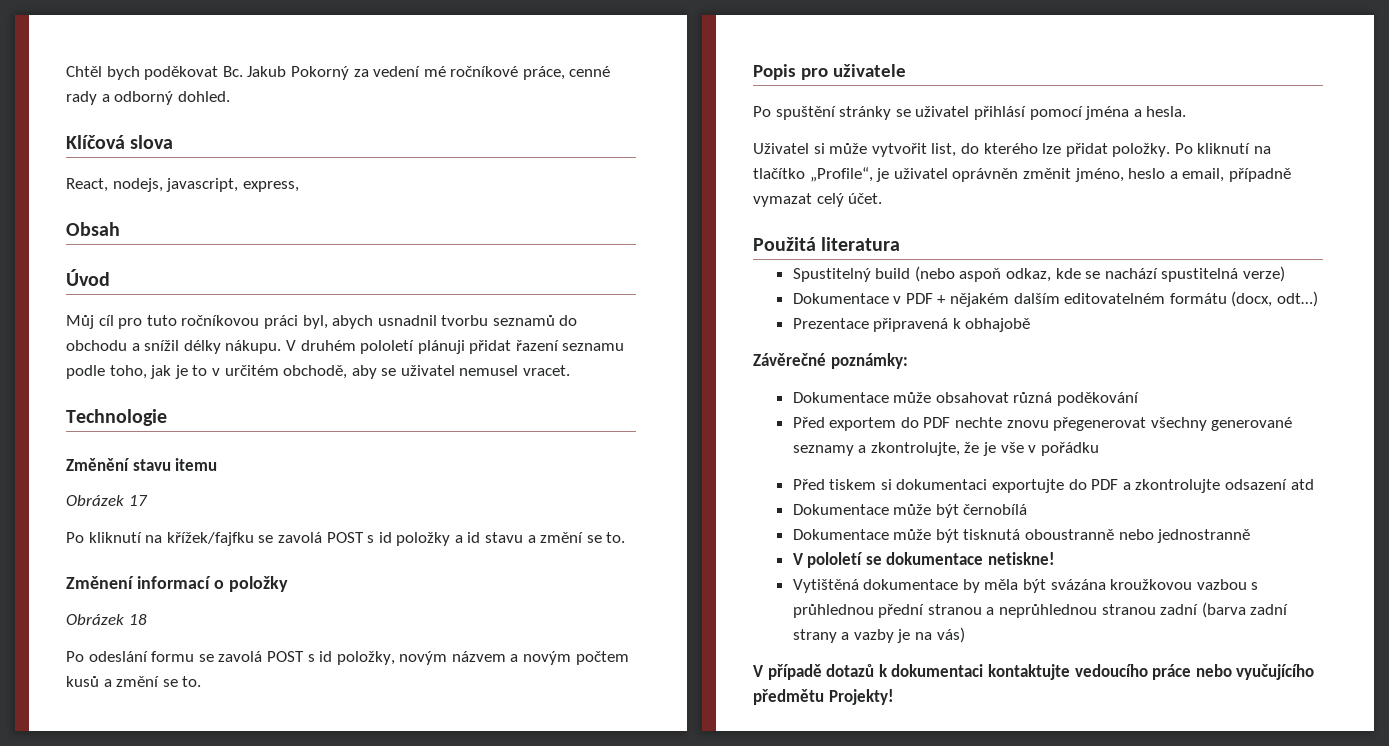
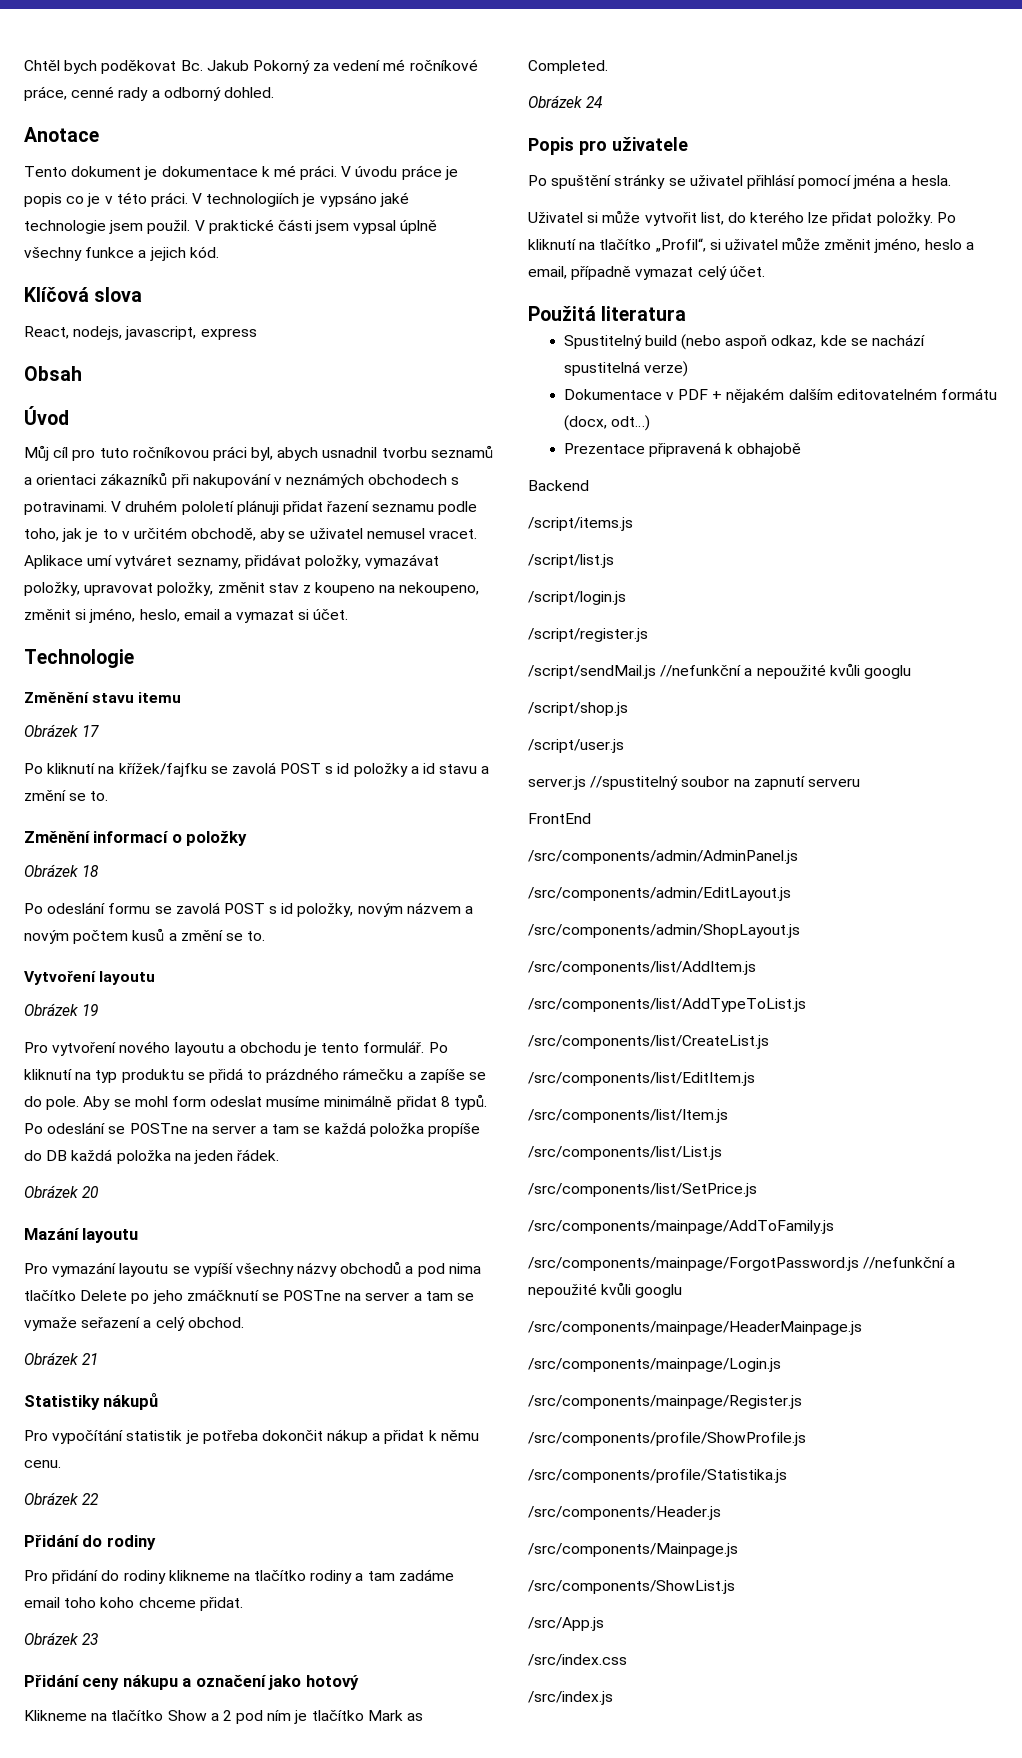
+ Anotace
+ Tento dokument je dokumentace k mé práci. V úvodu práce je popis co je v této práci. V technologiích je vypsáno jaké technologie jsem použil. V praktické části jsem vypsal úplně všechny funkce a jejich kód.
- React, nodejs, javascript, express,
+ React, nodejs, javascript, express
- Můj cíl pro tuto ročníkovou práci byl, abych usnadnil tvorbu seznamů do obchodu a snížil délky nákupu.
+ Můj cíl pro tuto ročníkovou práci byl, abych usnadnil tvorbu seznamů a orientaci zákazníků při nakupování v neznámých obchodech s potravinami.
+ Aplikace umí vytváret seznamy, přidávat položky, vymazávat položky, upravovat položky, změnit stav z koupeno na nekoupeno, změnit si jméno, heslo, email a vymazat si účet.
- Změnení informací o položky
+ Změnění informací o položky
+ Vytvoření layoutu
+ Obrázek 19
+ Pro vytvoření nového layoutu a obchodu je tento formulář. Po kliknutí na typ produktu se přidá to prázdného rámečku a zapíše se do pole. Aby se mohl form odeslat musíme minimálně přidat 8 typů. Po odeslání se POSTne na server a tam se každá položka propíše do DB každá položka na jeden řádek.
+ Obrázek 20
+ Mazání layoutu
+ Pro vymazání layoutu se vypíší všechny názvy obchodů a pod nima tlačítko Delete po jeho zmáčknutí se POSTne na server a tam se vymaže seřazení a celý obchod.
+ Obrázek 21
+ Statistiky nákupů
+ Pro vypočítání statistik je potřeba dokončit nákup a přidat k němu cenu.
+ Obrázek 22
+ Přidání do rodiny
+ Pro přidání do rodiny klikneme na tlačítko rodiny a tam zadáme email toho koho chceme přidat.
+ Obrázek 23
+ Přidání ceny nákupu a označení jako hotový
+ Klikneme na tlačítko Show a 2 pod ním je tlačítko Mark as Completed.
+ Obrázek 24
- Po kliknutí na tlačítko „Profile“, je uživatel oprávněn změnit jméno, heslo a email, případně vymazat celý účet.
+ Po kliknutí na tlačítko „Profil“, si uživatel může změnit jméno, heslo a email, případně vymazat celý účet.
- Závěrečné poznámky:
- Dokumentace může obsahovat různá poděkování
- Před exportem do PDF nechte znovu přegenerovat všechny generované seznamy a zkontrolujte, že je vše v pořádku
- Před tiskem si dokumentaci exportujte do PDF a zkontrolujte odsazení atd
- Dokumentace může být černobílá
- Dokumentace může být tisknutá oboustranně nebo jednostranně
- V pololetí se dokumentace netiskne!
- Vytištěná dokumentace by měla být svázána kroužkovou vazbou s průhlednou přední stranou a neprůhlednou stranou zadní (barva zadní strany a vazby je na vás)
- V případě dotazů k dokumentaci kontaktujte vedoucího práce nebo vyučujícího předmětu Projekty!
+ Backend
+ /script/items.js
+ /script/list.js
+ /script/login.js
+ /script/register.js
+ /script/sendMail.js //nefunkční a nepoužité kvůli googlu
+ /script/shop.js
+ /script/user.js
+ server.js //spustitelný soubor na zapnutí serveru
+ FrontEnd
+ /src/components/admin/AdminPanel.js
+ /src/components/admin/EditLayout.js
+ /src/components/admin/ShopLayout.js
+ /src/components/list/AddItem.js
+ /src/components/list/AddTypeToList.js
+ /src/components/list/CreateList.js
+ /src/components/list/EditItem.js
+ /src/components/list/Item.js
+ /src/components/list/List.js
+ /src/components/list/SetPrice.js
+ /src/components/mainpage/AddToFamily.js
+ /src/components/mainpage/ForgotPassword.js //nefunkční a nepoužité kvůli googlu
+ /src/components/mainpage/HeaderMainpage.js
+ /src/components/mainpage/Login.js
+ /src/components/mainpage/Register.js
+ /src/components/profile/ShowProfile.js
+ /src/components/profile/Statistika.js
+ /src/components/Header.js
+ /src/components/Mainpage.js
+ /src/components/ShowList.js
+ /src/App.js
+ /src/index.css
+ /src/index.js

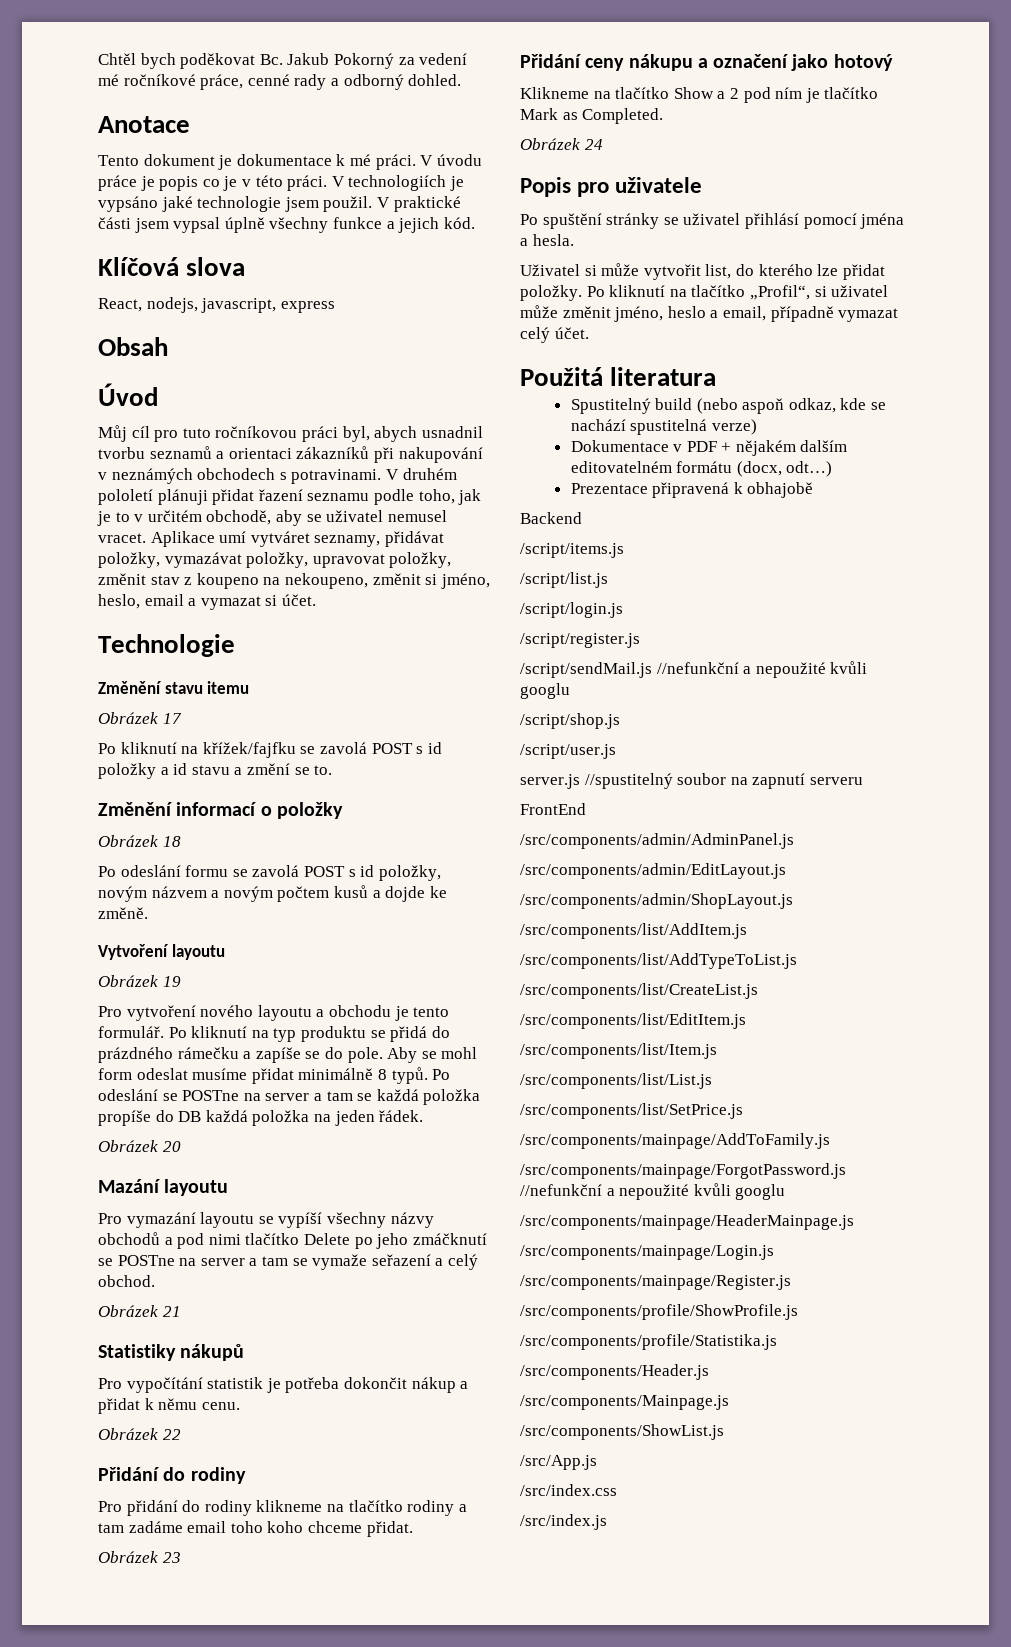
- Po odeslání formu se zavolá POST s id položky, novým názvem a novým počtem kusů a změní se to.
+ Po odeslání formu se zavolá POST s id položky, novým názvem a novým počtem kusů a dojde ke změně.
- Po kliknutí na typ produktu se přidá to prázdného rámečku a zapíše se do pole.
+ Po kliknutí na typ produktu se přidá do prázdného rámečku a zapíše se do pole.
- Aby se mohl form odeslat musíme minimálně přidat 8 typů.
+ Aby se mohl form odeslat musíme přidat minimálně 8 typů.
- Pro vymazání layoutu se vypíší všechny názvy obchodů a pod nima tlačítko Delete po jeho zmáčknutí se POSTne na server a tam se vymaže seřazení a celý obchod.
+ Pro vymazání layoutu se vypíší všechny názvy obchodů a pod nimi tlačítko Delete po jeho zmáčknutí se POSTne na server a tam se vymaže seřazení a celý obchod.

